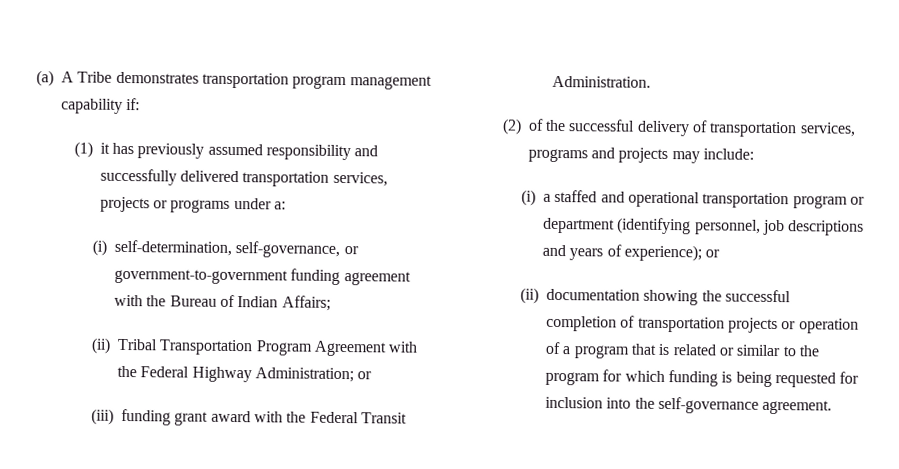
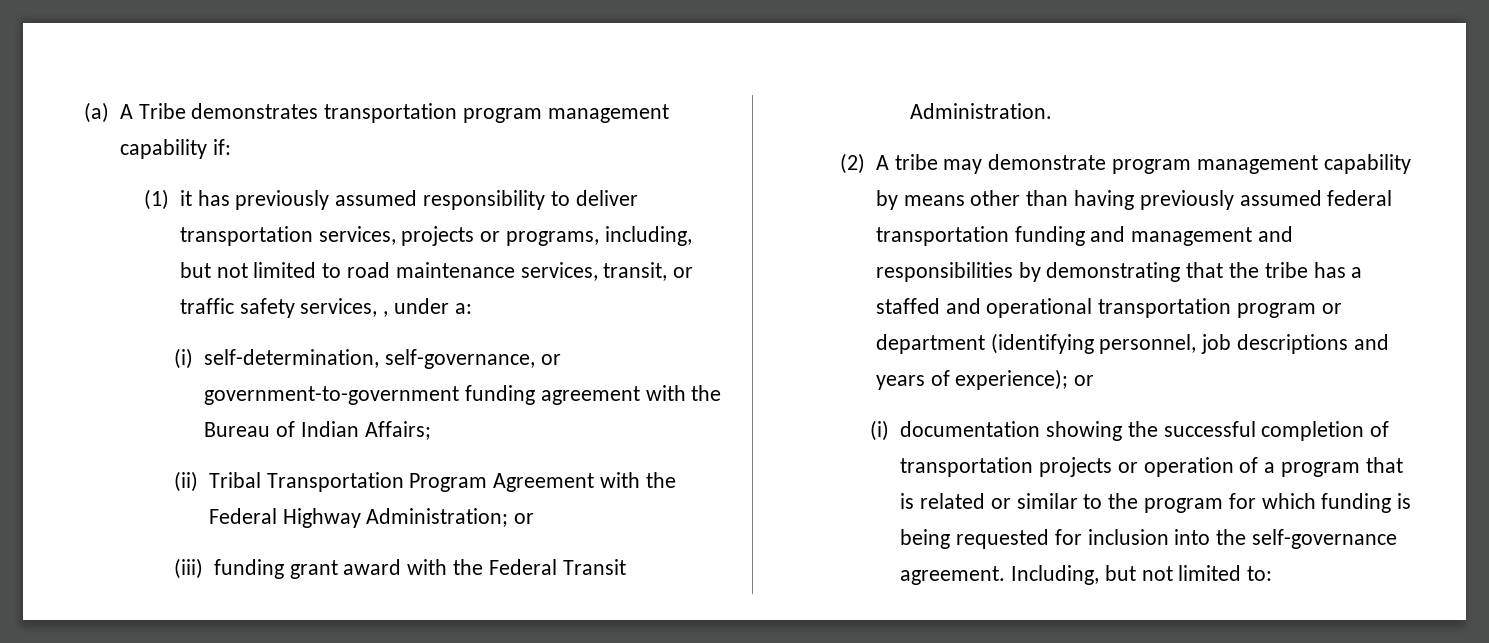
- (1) it has previously assumed responsibility and successfully delivered transportation services, projects or programs under a:
+ (1) it has previously assumed responsibility to deliver transportation services, projects or programs, including, but not limited to road maintenance services, transit, or traffic safety services, , under a:
- (2) of the successful delivery of transportation services, programs and projects may include:
- (i) a staffed and operational transportation program or department (identifying personnel, job descriptions and years of experience); or
+ (2) A tribe may demonstrate program management capability by means other than having previously assumed federal transportation funding and management and responsibilities by demonstrating that the tribe has a staffed and operational transportation program or department (identifying personnel, job descriptions and years of experience); or
- (ii) documentation showing the successful completion of transportation projects or operation of a program that is related or similar to the program for which funding is being requested for inclusion into the self-governance agreement.
+ (i) documentation showing the successful completion of transportation projects or operation of a program that is related or similar to the program for which funding is being requested for inclusion into the self-governance agreement.
+ Including, but not limited to:

